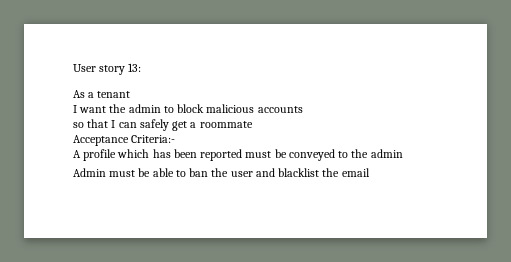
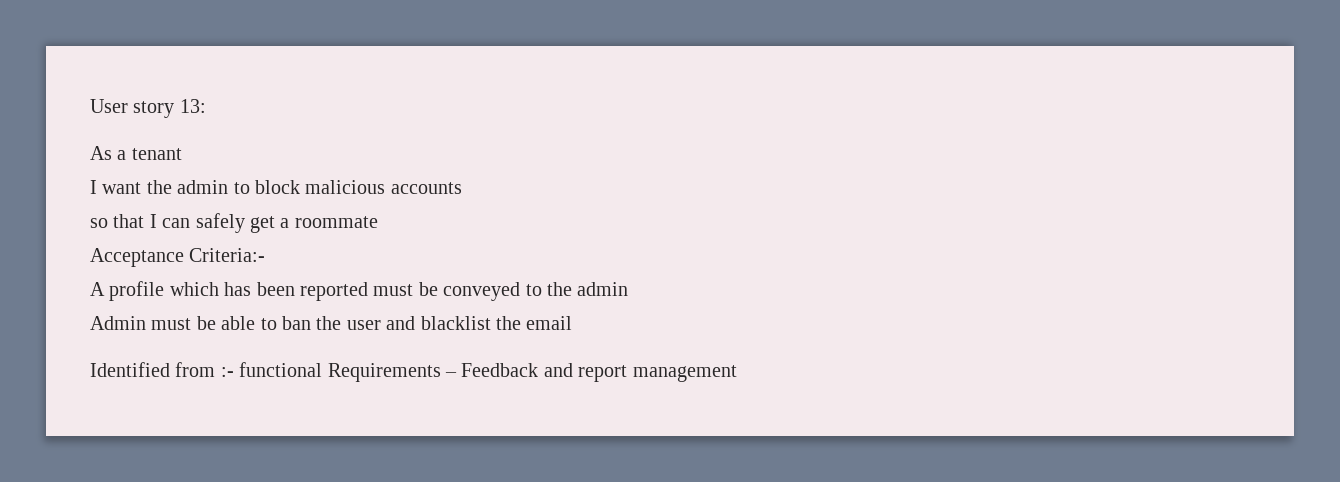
+ Identified from :- functional Requirements – Feedback and report management

